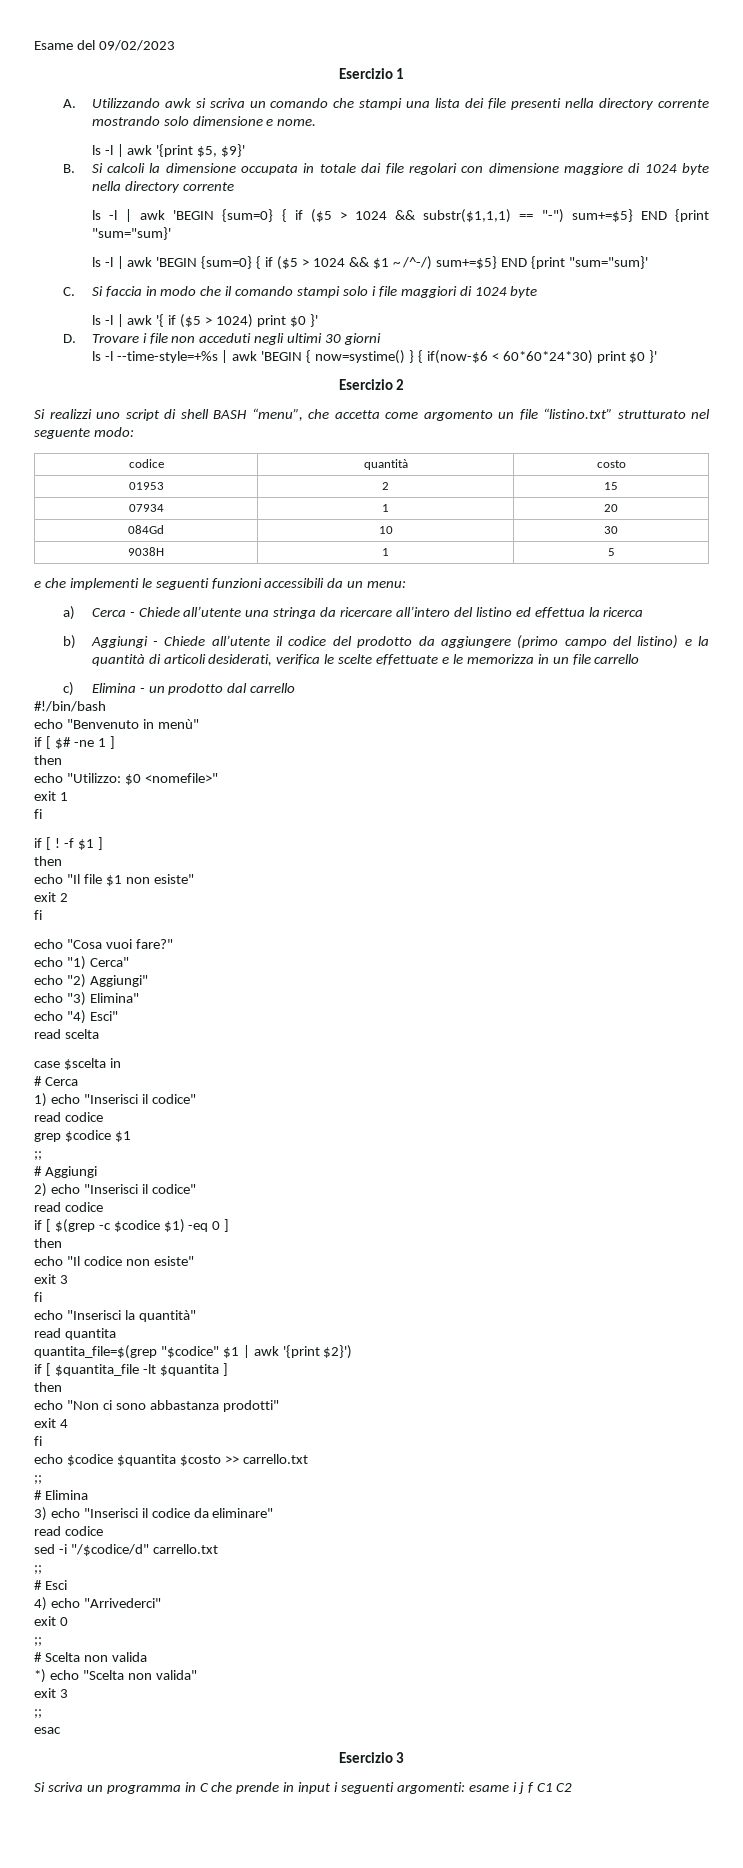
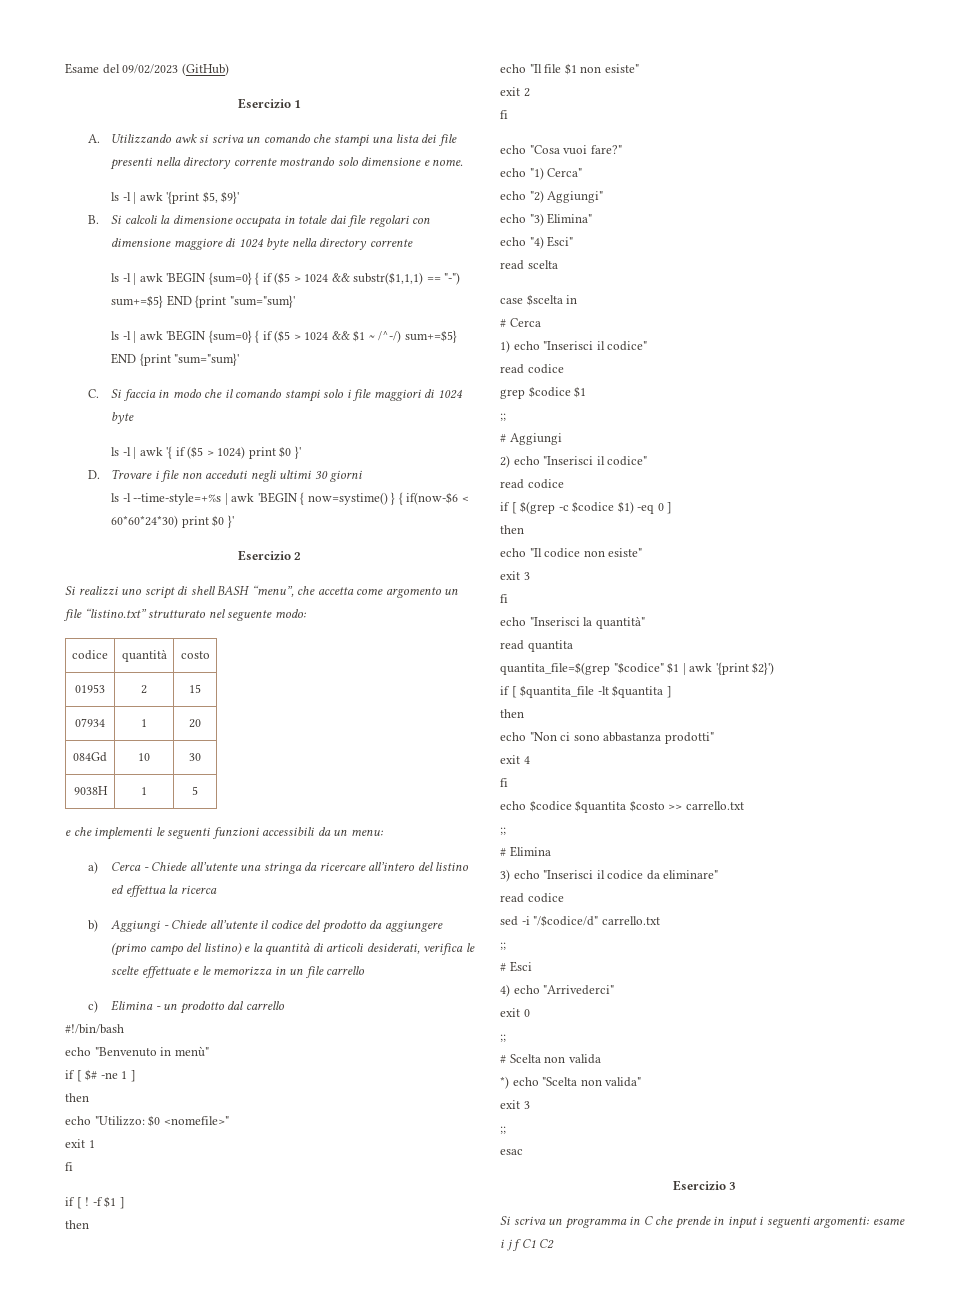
- Esame del 09/02/2023
+ Esame del 09/02/2023 (GitHub)

